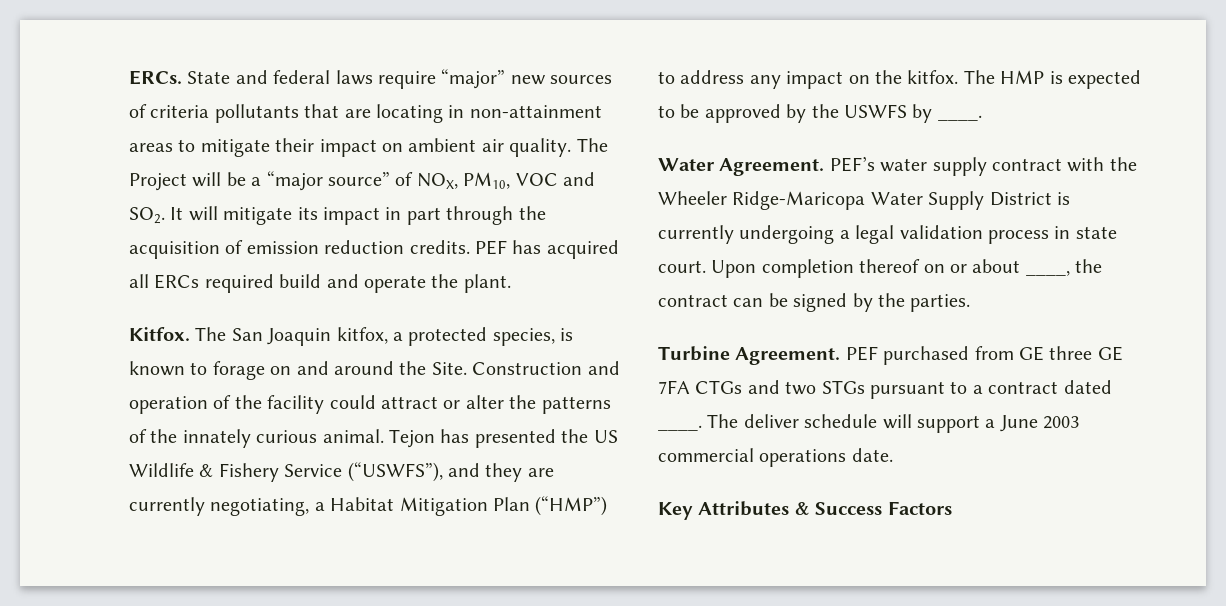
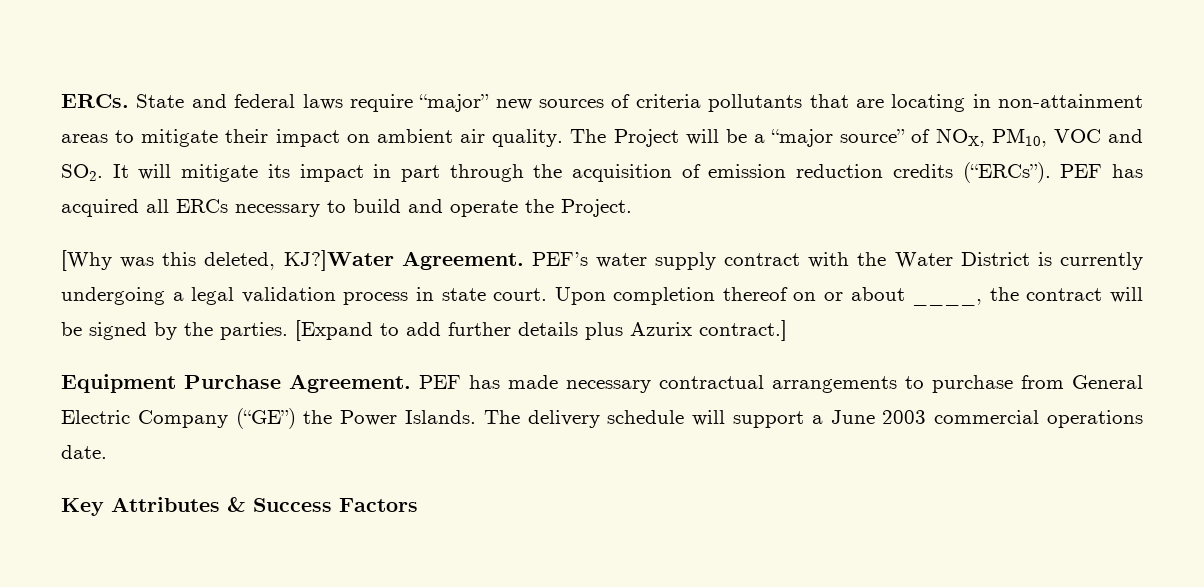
- The Project will be a “major source” of NOX, PM10, VOC and SO2. It will mitigate its impact in part through the acquisition of emission reduction credits.
+ The Project will be a “major source” of NOX, PM10, VOC and SO2. It will mitigate its impact in part through the acquisition of emission reduction credits (“ERCs”).
- PEF has acquired all ERCs required build and operate the plant.
- Kitfox. The San Joaquin kitfox, a protected species, is known to forage on and around the Site. Construction and operation of the facility could attract or alter the patterns of the innately curious animal. Tejon has presented the US Wildlife & Fishery Service (“USWFS”), and they are currently negotiating, a Habitat Mitigation Plan (“HMP”) to address any impact on the kitfox. The HMP is expected to be approved by the USWFS by ____.
- Water Agreement.
+ PEF has acquired all ERCs necessary to build and operate the Project.
+ [Why was this deleted, KJ?]Water Agreement.
- PEF’s water supply contract with the Wheeler Ridge-Maricopa Water Supply District is currently undergoing a legal validation process in state court.
+ PEF’s water supply contract with the Water District is currently undergoing a legal validation process in state court.
- Upon completion thereof on or about ____, the contract can be signed by the parties.
- Turbine Agreement. PEF purchased from GE three GE 7FA CTGs and two STGs pursuant to a contract dated ____. The deliver schedule will support a June 2003 commercial operations date.
+ Upon completion thereof on or about ____, the contract will be signed by the parties. [Expand to add further details plus Azurix contract.]
+ Equipment Purchase Agreement. PEF has made necessary contractual arrangements to purchase from General Electric Company (“GE”) the Power Islands. The delivery schedule will support a June 2003 commercial operations date.

